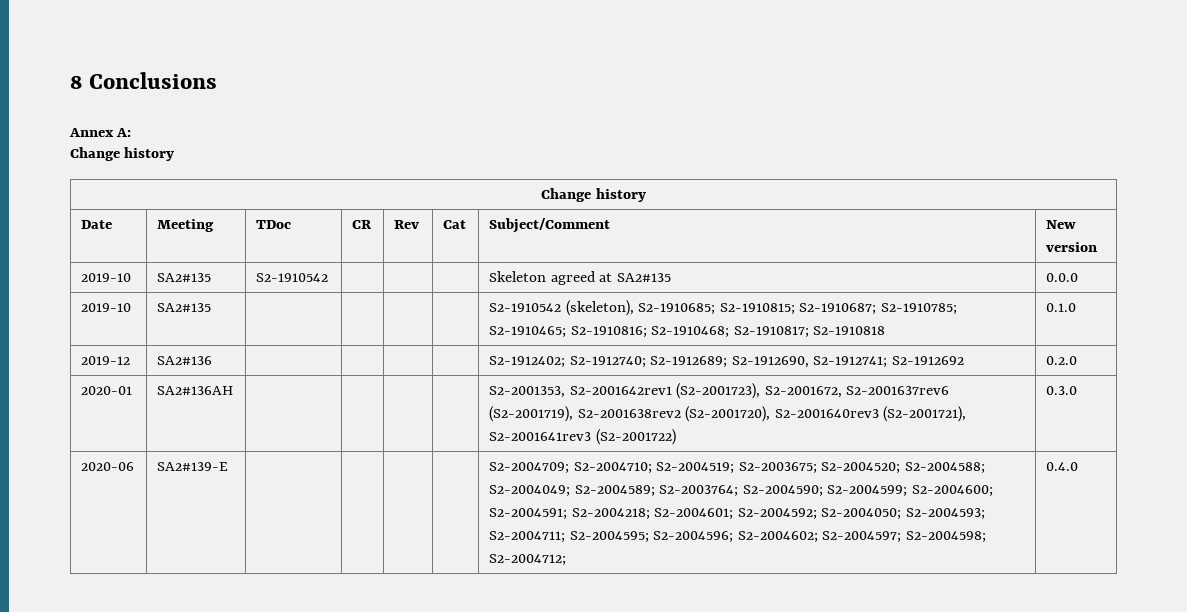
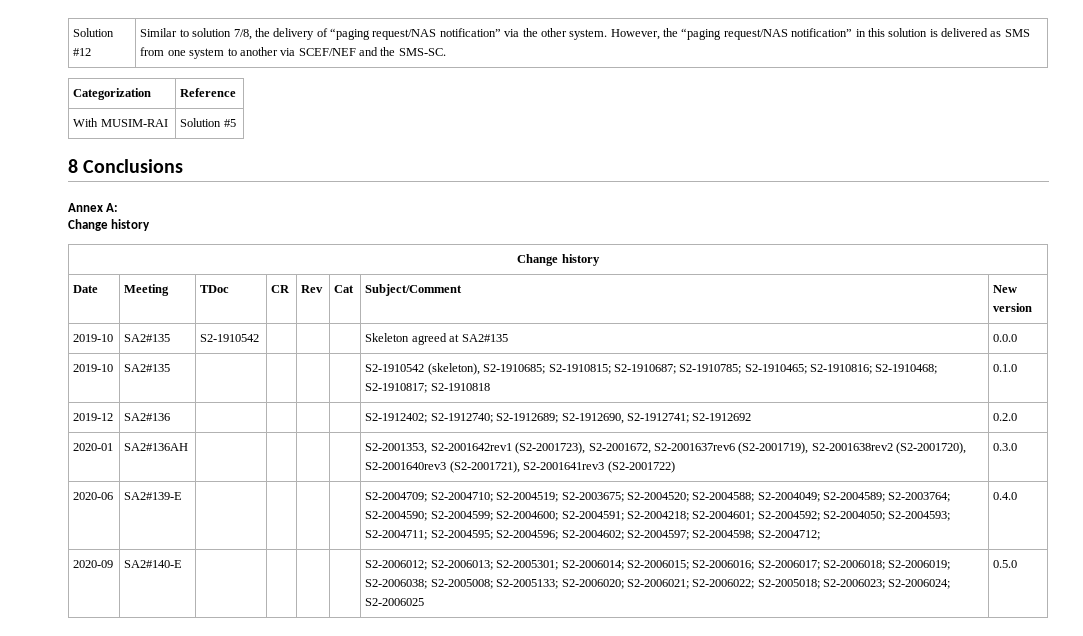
+ Solution #12 | Similar to solution 7/8, the delivery of “paging request/NAS notification” via the other system. However, the “paging request/NAS notification” in this solution is delivered as SMS from one system to another via SCEF/NEF and the SMS-SC.
+ Categorization | Reference
+ With MUSIM-RAI | Solution #5
+ 2020-09 | SA2#140-E | | | | | S2-2006012; S2-2006013; S2-2005301; S2-2006014; S2-2006015; S2-2006016; S2-2006017; S2-2006018; S2-2006019; S2-2006038; S2-2005008; S2-2005133; S2-2006020; S2-2006021; S2-2006022; S2-2005018; S2-2006023; S2-2006024; S2-2006025 | 0.5.0

